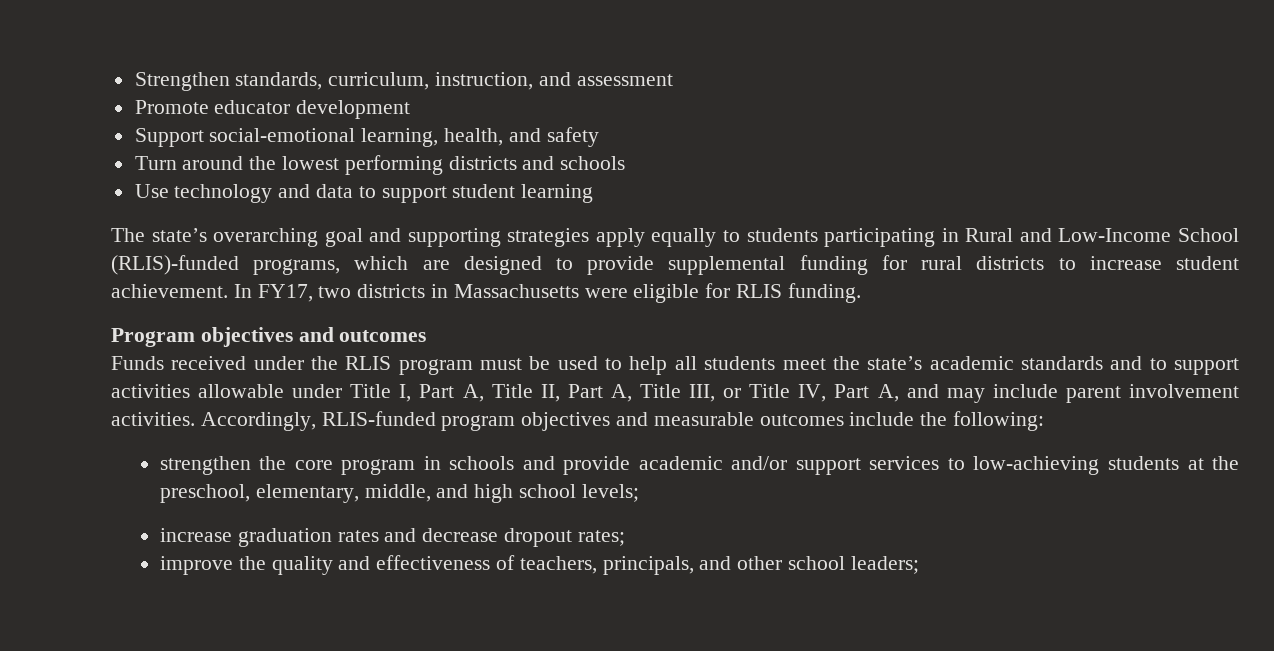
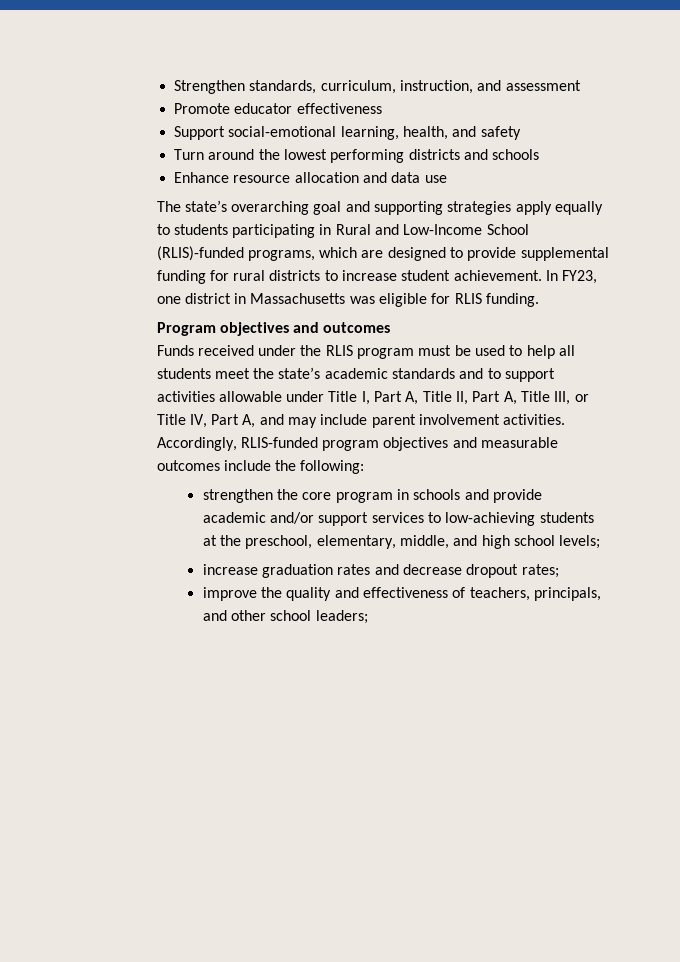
- Promote educator development
+ Promote educator effectiveness
- Use technology and data to support student learning
+ Enhance resource allocation and data use
- In FY17, two districts in Massachusetts were eligible for RLIS funding.
+ In FY23, one district in Massachusetts was eligible for RLIS funding.

